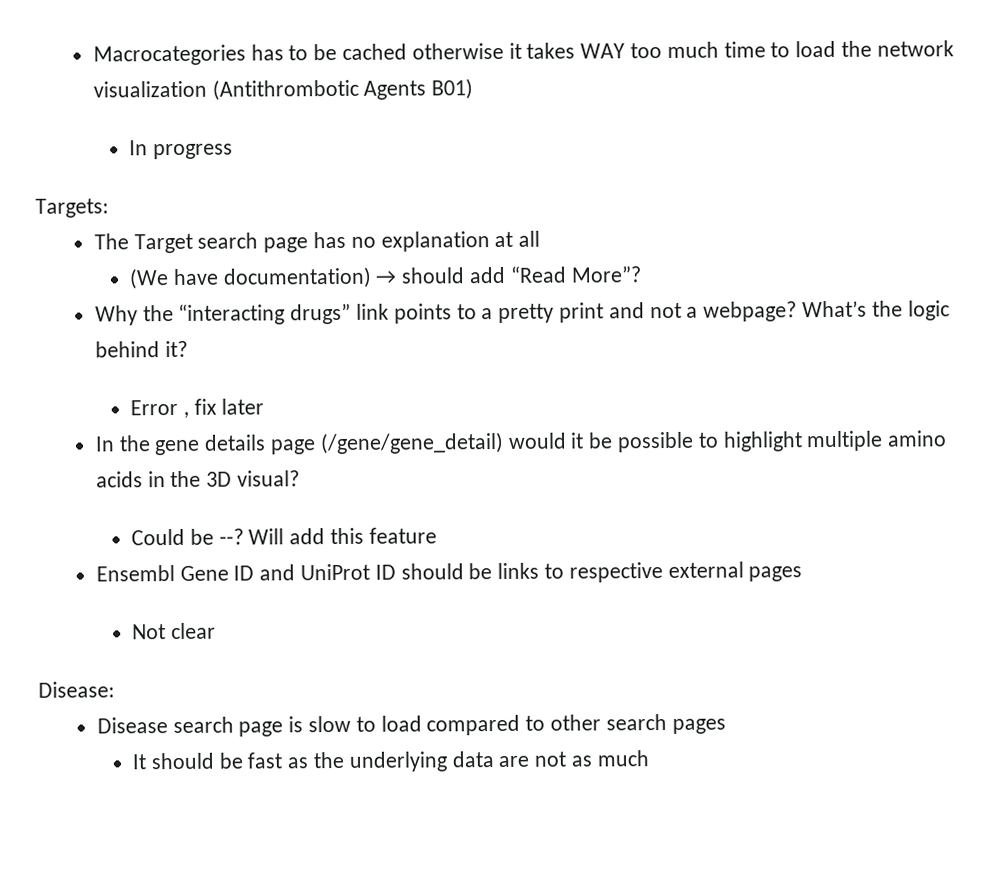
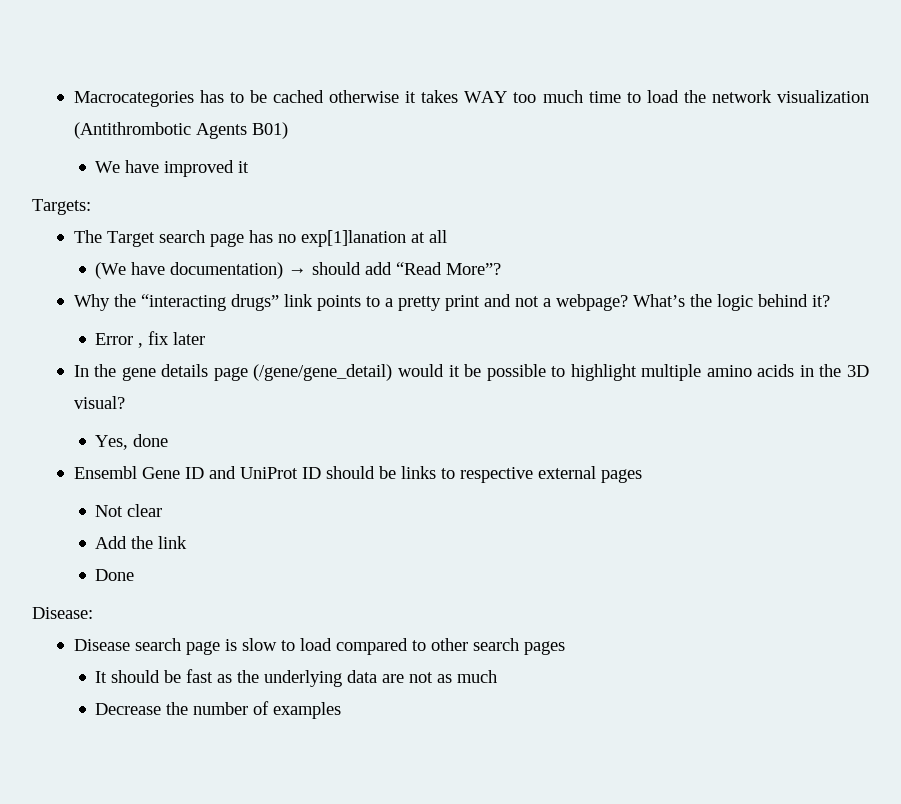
- In progress
+ We have improved it
- The Target search page has no explanation at all
+ The Target search page has no exp[1]lanation at all
- Could be --? Will add this feature
+ Yes, done
+ Add the link
+ Done
+ Decrease the number of examples

